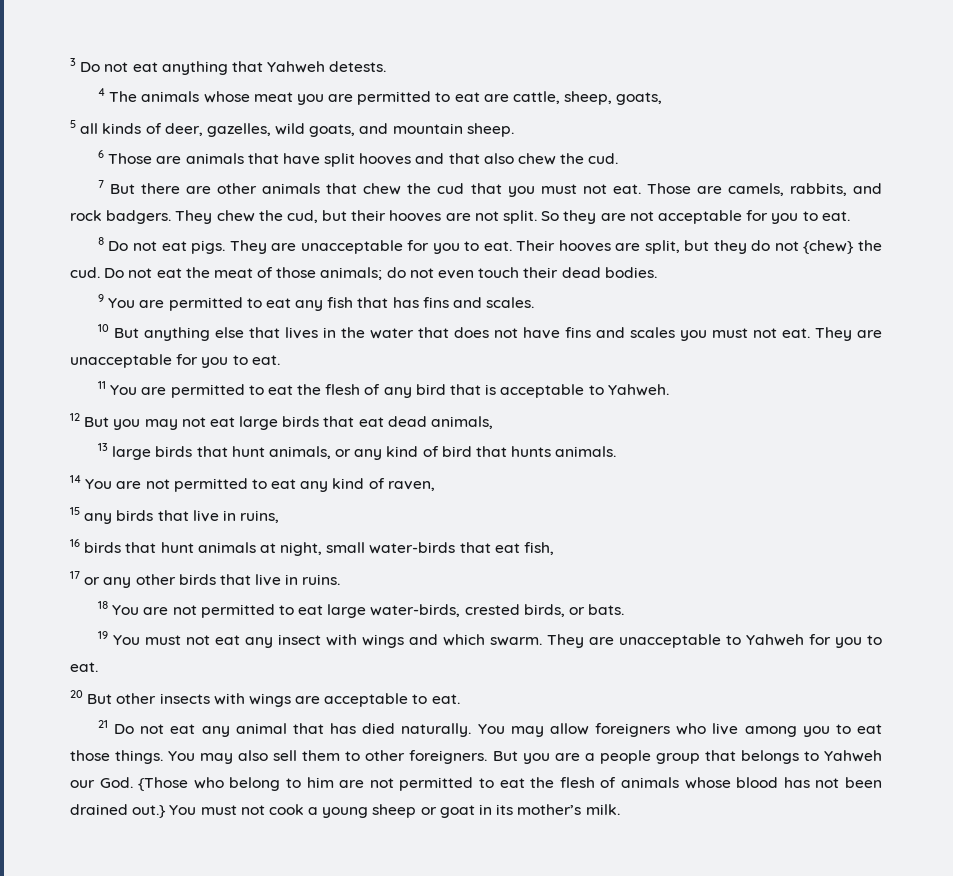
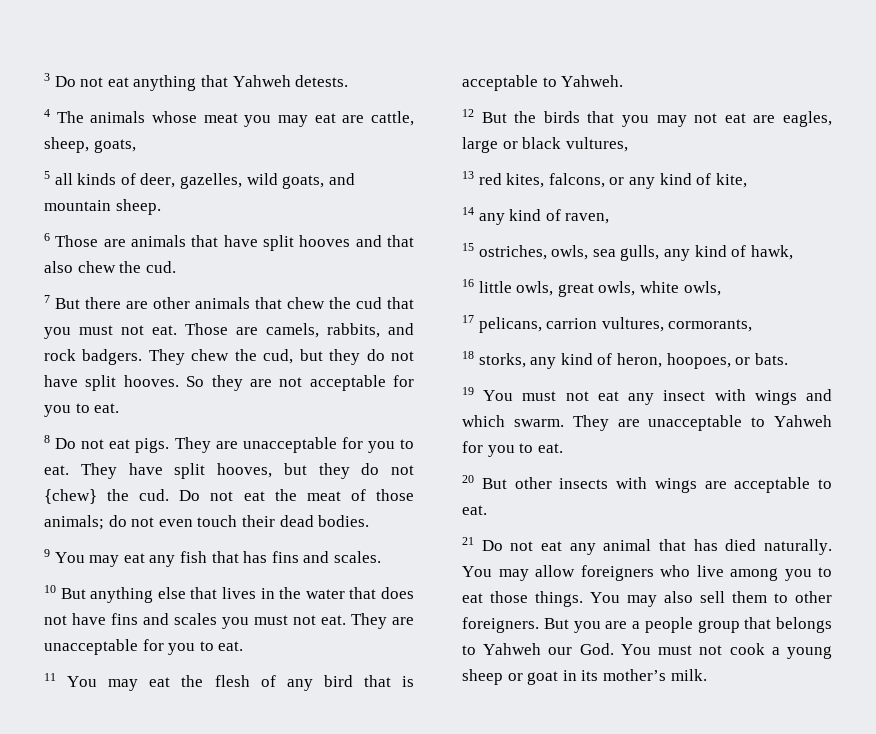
- 4 The animals whose meat you are permitted to eat are cattle, sheep, goats,
+ 4 The animals whose meat you may eat are cattle, sheep, goats,
- They chew the cud, but their hooves are not split.
+ They chew the cud, but they do not have split hooves.
- Their hooves are split, but they do not {chew} the cud.
+ They have split hooves, but they do not {chew} the cud.
- 9 You are permitted to eat any fish that has fins and scales.
+ 9 You may eat any fish that has fins and scales.
- 11 You are permitted to eat the flesh of any bird that is acceptable to Yahweh.
+ 11 You may eat the flesh of any bird that is acceptable to Yahweh.
- 12 But you may not eat large birds that eat dead animals,
- 13 large birds that hunt animals, or any kind of bird that hunts animals.
- 14 You are not permitted to eat any kind of raven,
+ 12 But the birds that you may not eat are eagles, large or black vultures,
+ 13 red kites, falcons, or any kind of kite,
+ 14 any kind of raven,
- 15 any birds that live in ruins,
- 16 birds that hunt animals at night, small water-birds that eat fish,
- 17 or any other birds that live in ruins.
- 18 You are not permitted to eat large water-birds, crested birds, or bats.
+ 15 ostriches, owls, sea gulls, any kind of hawk,
+ 16 little owls, great owls, white owls,
+ 17 pelicans, carrion vultures, cormorants,
+ 18 storks, any kind of heron, hoopoes, or bats.
- But you are a people group that belongs to Yahweh our God. {Those who belong to him are not permitted to eat the flesh of animals whose blood has not been drained out.} You must not cook a young sheep or goat in its mother’s milk.
+ But you are a people group that belongs to Yahweh our God. You must not cook a young sheep or goat in its mother’s milk.

